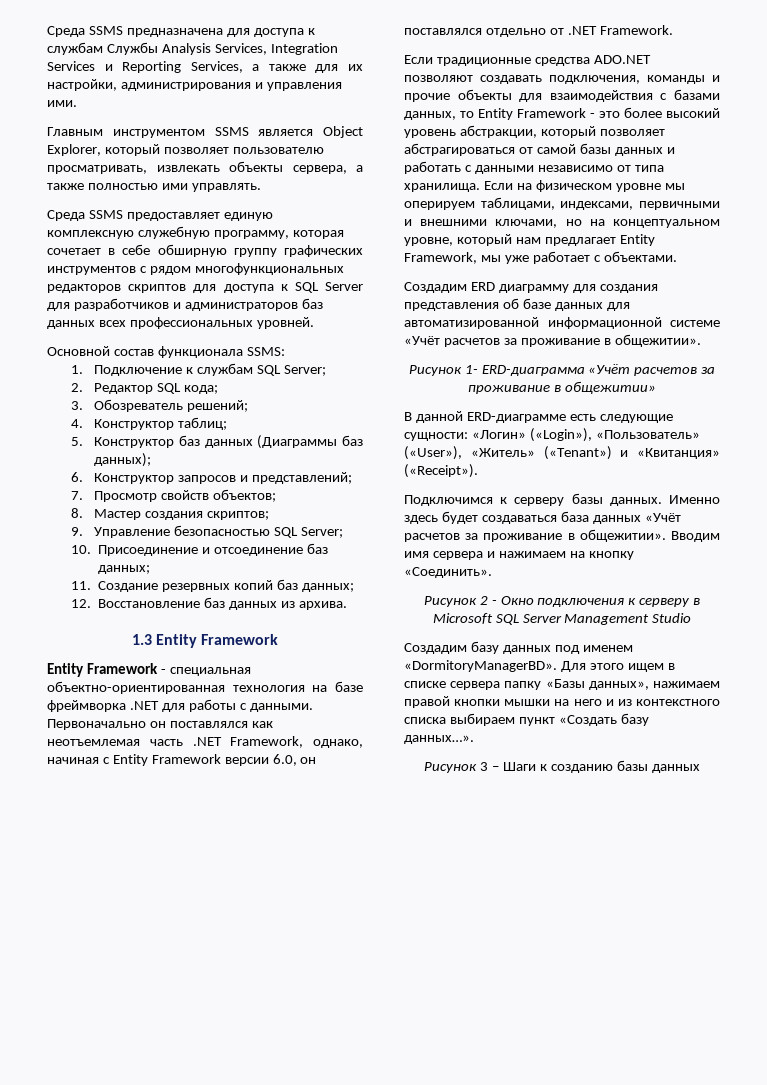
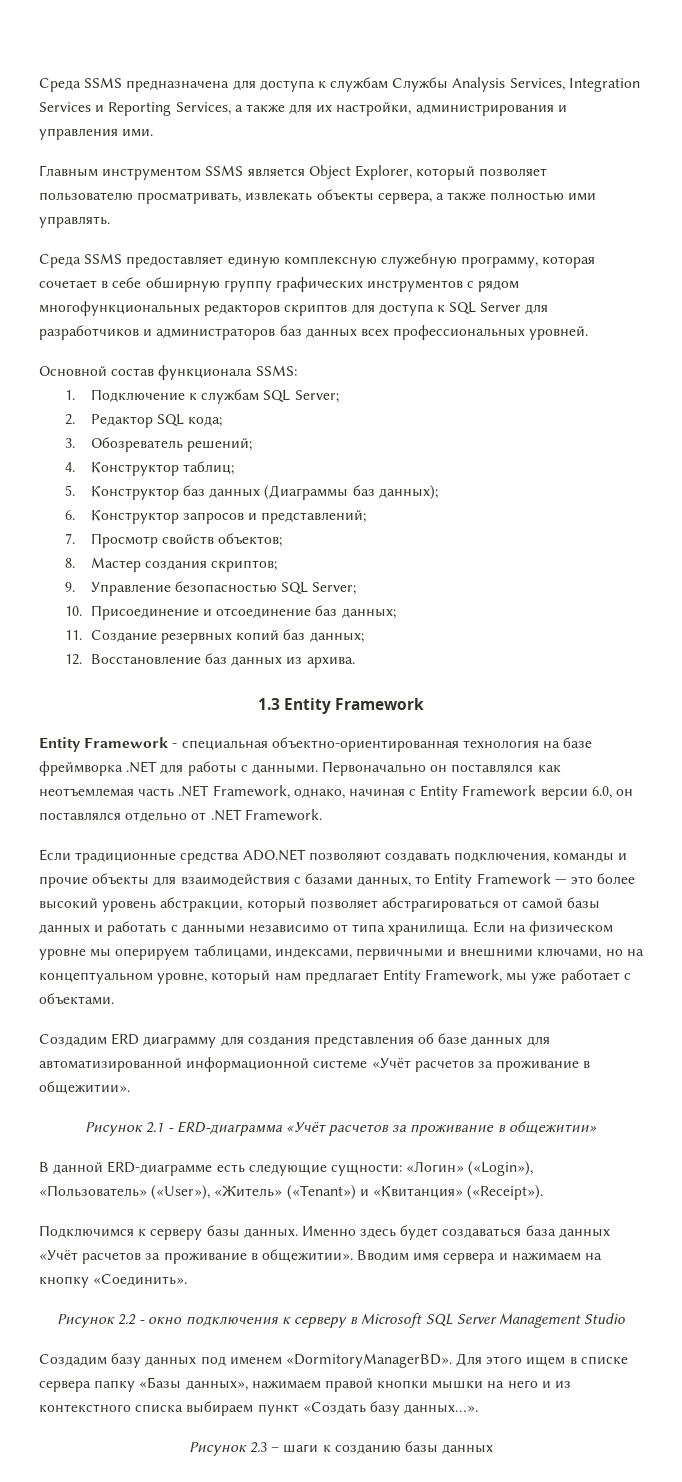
- Если традиционные средства ADO.NET позволяют создавать подключения, команды и прочие объекты для взаимодействия с базами данных, то Entity Framework - это более высокий уровень абстракции, который позволяет абстрагироваться от самой базы данных и работать с данными независимо от типа хранилища.
+ Если традиционные средства ADO.NET позволяют создавать подключения, команды и прочие объекты для взаимодействия с базами данных, то Entity Framework — это более высокий уровень абстракции, который позволяет абстрагироваться от самой базы данных и работать с данными независимо от типа хранилища.
- Рисунок 1- ERD-диаграмма «Учёт расчетов за проживание в общежитии»
+ Рисунок 2.1 - ERD-диаграмма «Учёт расчетов за проживание в общежитии»
- Рисунок 2 - Окно подключения к серверу в Microsoft SQL Server Management Studio
+ Рисунок 2.2 - окно подключения к серверу в Microsoft SQL Server Management Studio
- Рисунок 3 – Шаги к созданию базы данных
+ Рисунок 2.3 – шаги к созданию базы данных

